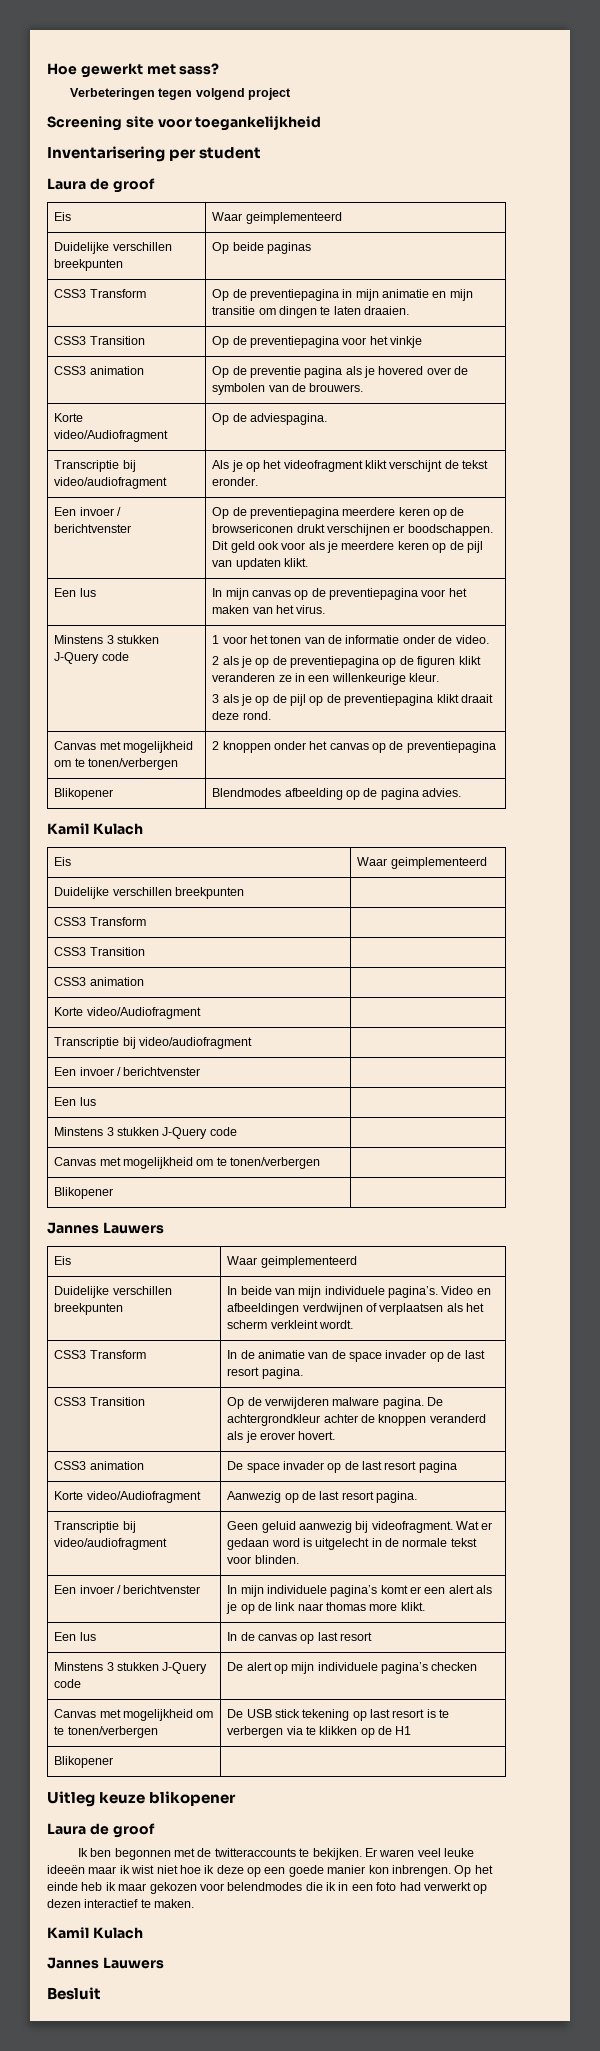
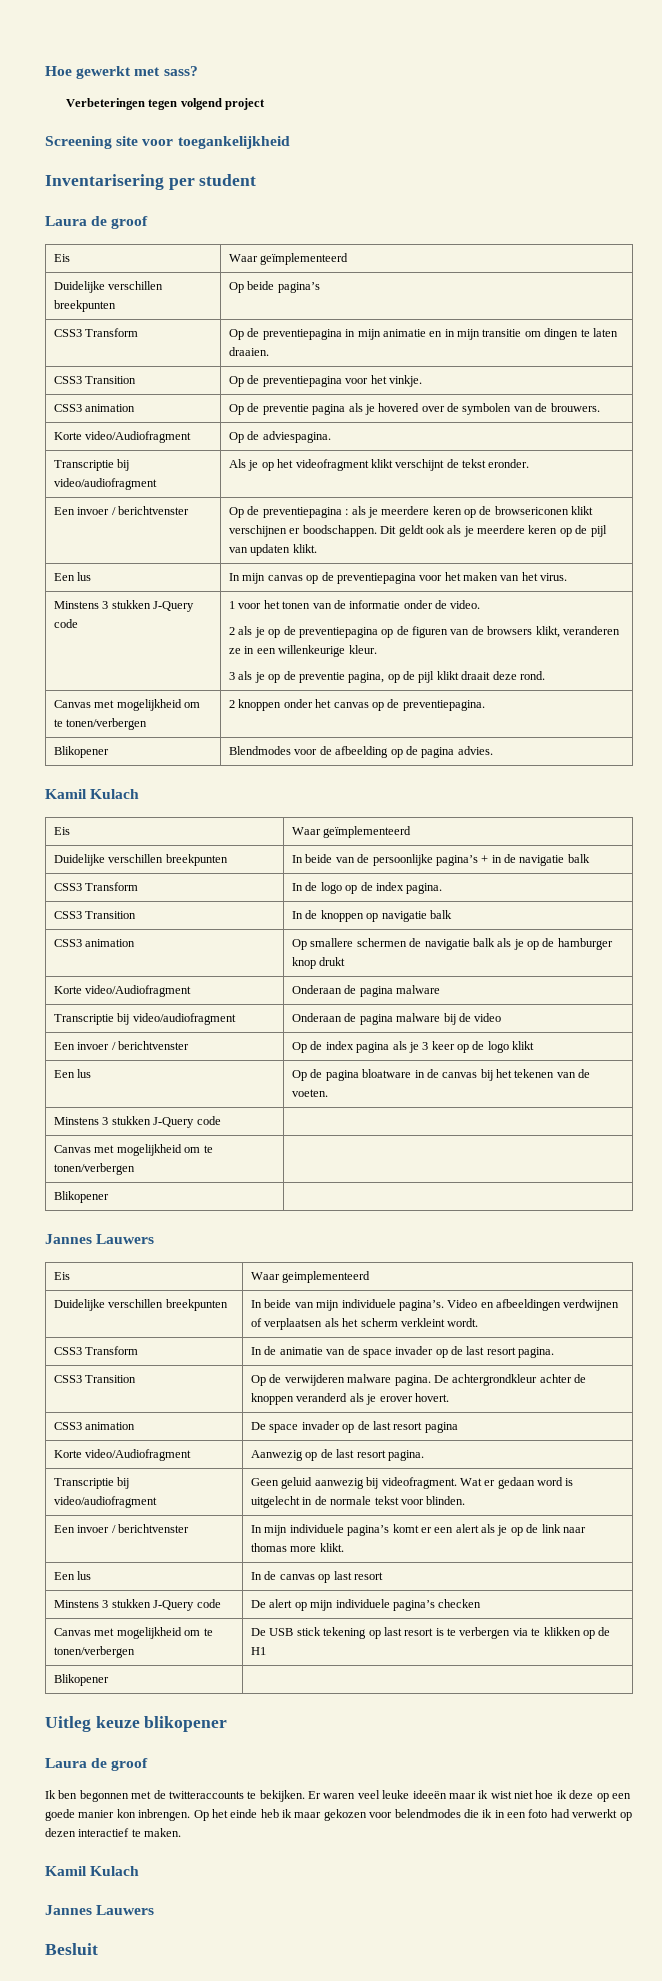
  Inventarisering per student
  Laura de groof
- Eis | Waar geimplementeerd
+ Eis | Waar geïmplementeerd
- Duidelijke verschillen breekpunten | Op beide paginas
+ Duidelijke verschillen breekpunten | Op beide pagina’s
- CSS3 Transform | Op de preventiepagina in mijn animatie en mijn transitie om dingen te laten draaien.
+ CSS3 Transform | Op de preventiepagina in mijn animatie en in mijn transitie om dingen te laten draaien.
- CSS3 Transition | Op de preventiepagina voor het vinkje
+ CSS3 Transition | Op de preventiepagina voor het vinkje.
- Een invoer / berichtvenster | Op de preventiepagina meerdere keren op de browsericonen drukt verschijnen er boodschappen. Dit geld ook voor als je meerdere keren op de pijl van updaten klikt.
+ Een invoer / berichtvenster | Op de preventiepagina : als je meerdere keren op de browsericonen klikt verschijnen er boodschappen. Dit geldt ook als je meerdere keren op de pijl van updaten klikt.
- 2 als je op de preventiepagina op de figuren klikt veranderen ze in een willenkeurige kleur.
+ 2 als je op de preventiepagina op de figuren van de browsers klikt, veranderen ze in een willenkeurige kleur.
- 3 als je op de pijl op de preventiepagina klikt draait deze rond.
+ 3 als je op de preventie pagina, op de pijl klikt draait deze rond.
- Canvas met mogelijkheid om te tonen/verbergen | 2 knoppen onder het canvas op de preventiepagina
+ Canvas met mogelijkheid om te tonen/verbergen | 2 knoppen onder het canvas op de preventiepagina.
- Blikopener | Blendmodes afbeelding op de pagina advies.
+ Blikopener | Blendmodes voor de afbeelding op de pagina advies.
  Kamil Kulach
- Eis | Waar geimplementeerd
- Duidelijke verschillen breekpunten |
- CSS3 Transform |
- CSS3 Transition |
- CSS3 animation |
- Korte video/Audiofragment |
- Transcriptie bij video/audiofragment |
- Een invoer / berichtvenster |
- Een lus |
+ Eis | Waar geïmplementeerd
+ Duidelijke verschillen breekpunten | In beide van de persoonlijke pagina’s + in de navigatie balk
+ CSS3 Transform | In de logo op de index pagina.
+ CSS3 Transition | In de knoppen op navigatie balk
+ CSS3 animation | Op smallere schermen de navigatie balk als je op de hamburger knop drukt
+ Korte video/Audiofragment | Onderaan de pagina malware
+ Transcriptie bij video/audiofragment | Onderaan de pagina malware bij de video
+ Een invoer / berichtvenster | Op de index pagina als je 3 keer op de logo klikt
+ Een lus | Op de pagina bloatware in de canvas bij het tekenen van de voeten.

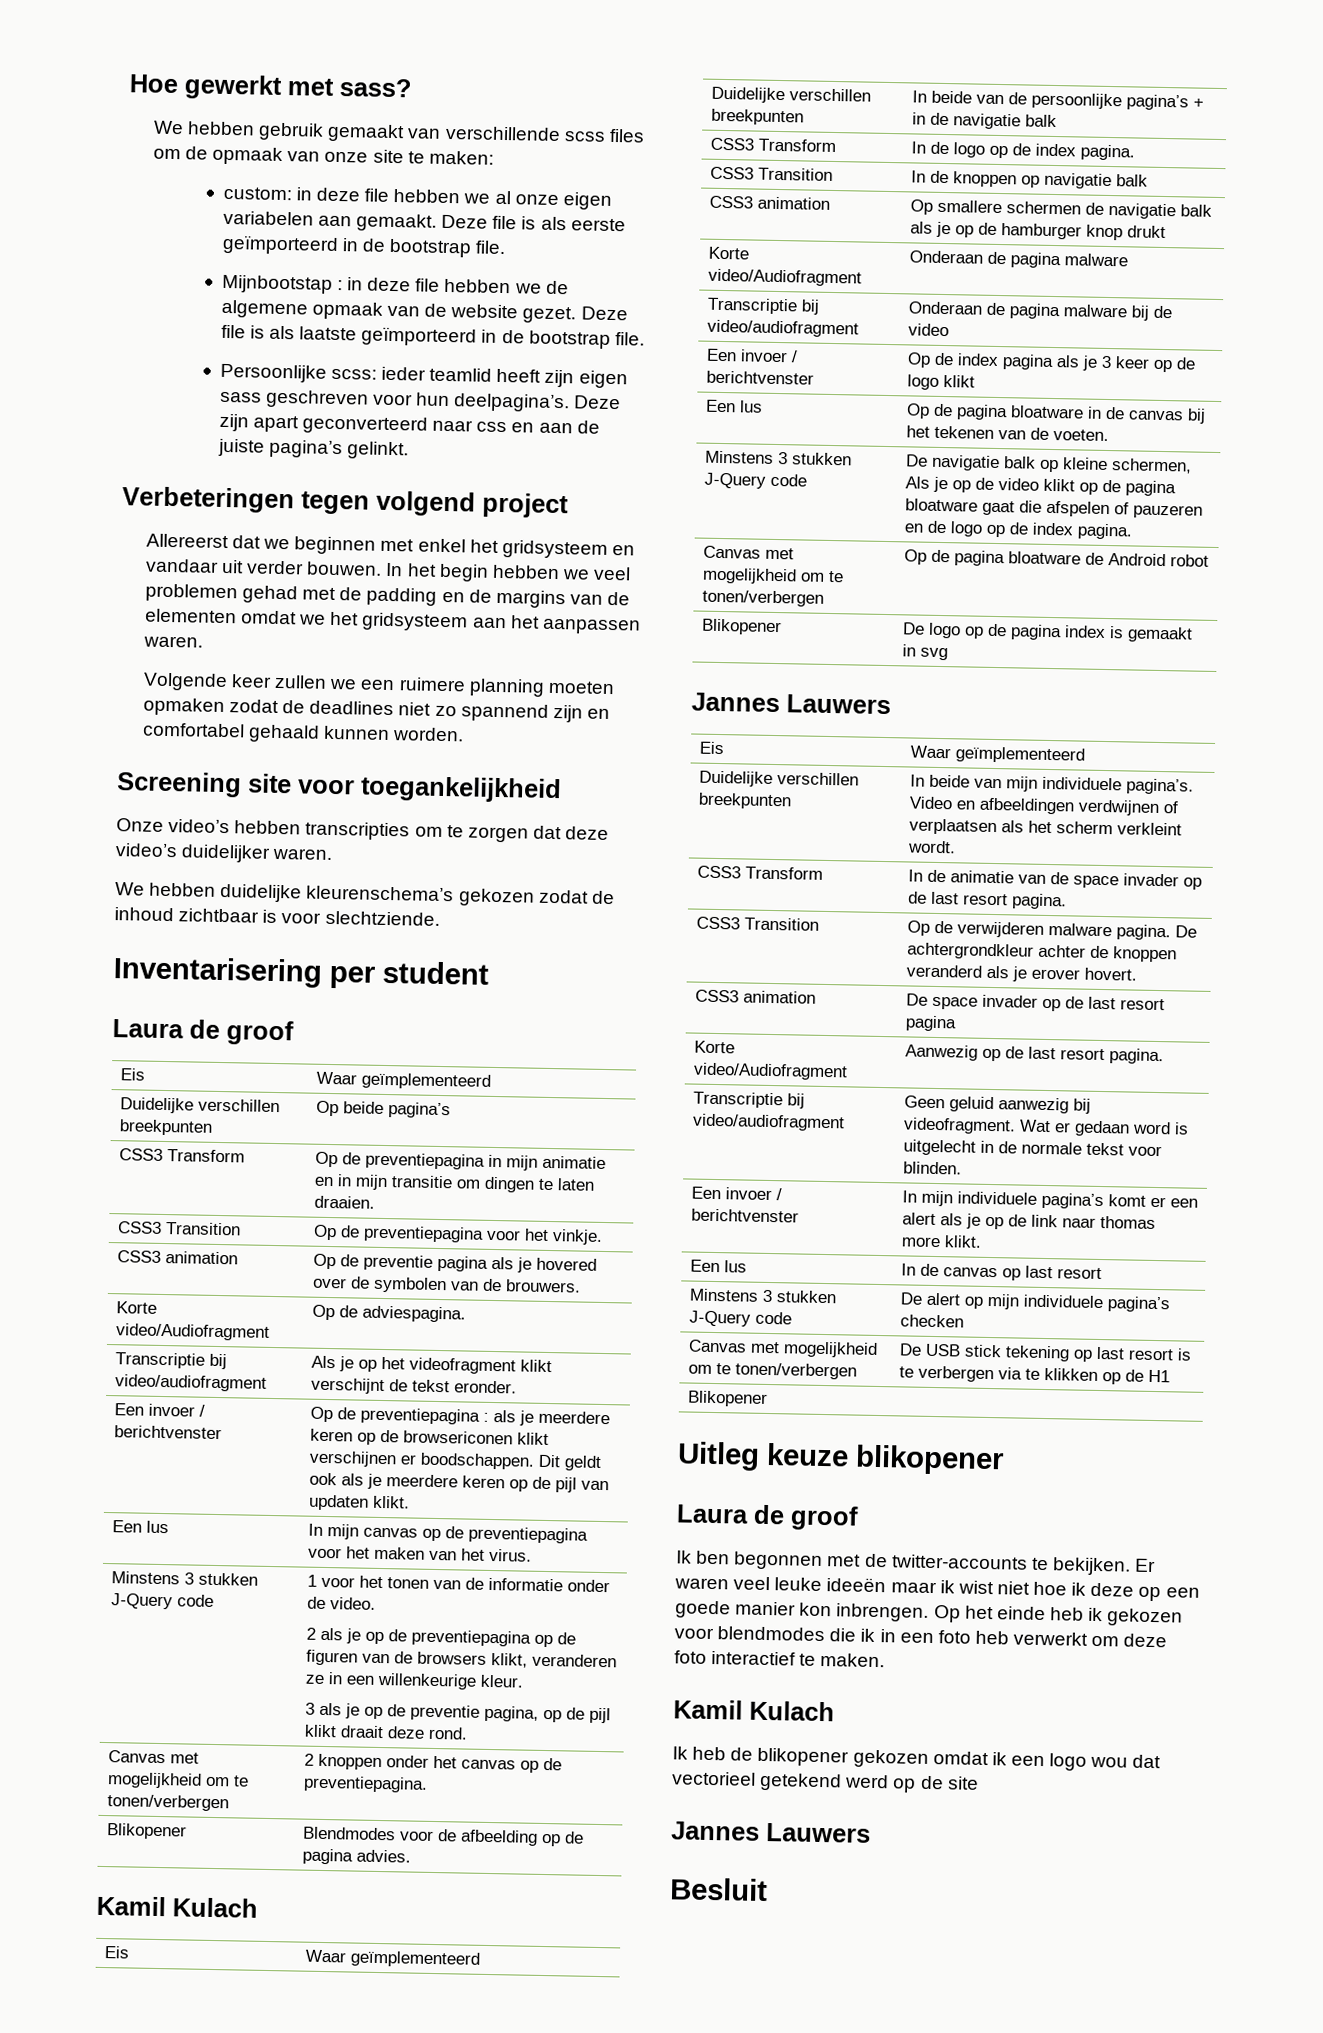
+ We hebben gebruik gemaakt van verschillende scss files om de opmaak van onze site te maken:
+ custom: in deze file hebben we al onze eigen variabelen aan gemaakt. Deze file is als eerste geïmporteerd in de bootstrap file.
+ Mijnbootstap : in deze file hebben we de algemene opmaak van de website gezet. Deze file is als laatste geïmporteerd in de bootstrap file.
+ Persoonlijke scss: ieder teamlid heeft zijn eigen sass geschreven voor hun deelpagina’s. Deze zijn apart geconverteerd naar css en aan de juiste pagina’s gelinkt.
  Verbeteringen tegen volgend project
+ Allereerst dat we beginnen met enkel het gridsysteem en vandaar uit verder bouwen. In het begin hebben we veel problemen gehad met de padding en de margins van de elementen omdat we het gridsysteem aan het aanpassen waren.
+ Volgende keer zullen we een ruimere planning moeten opmaken zodat de deadlines niet zo spannend zijn en comfortabel gehaald kunnen worden.
  Screening site voor toegankelijkheid
+ Onze video’s hebben transcripties om te zorgen dat deze video’s duidelijker waren.
+ We hebben duidelijke kleurenschema’s gekozen zodat de inhoud zichtbaar is voor slechtziende.
  Een lus | Op de pagina bloatware in de canvas bij het tekenen van de voeten.
- Minstens 3 stukken J-Query code |
- Canvas met mogelijkheid om te tonen/verbergen |
- Blikopener |
+ Minstens 3 stukken J-Query code | De navigatie balk op kleine schermen, Als je op de video klikt op de pagina bloatware gaat die afspelen of pauzeren en de logo op de index pagina.
+ Canvas met mogelijkheid om te tonen/verbergen | Op de pagina bloatware de Android robot
+ Blikopener | De logo op de pagina index is gemaakt in svg
  Jannes Lauwers
- Eis | Waar geimplementeerd
+ Eis | Waar geïmplementeerd
- Ik ben begonnen met de twitteraccounts te bekijken.
+ Ik ben begonnen met de twitter-accounts te bekijken.
- Op het einde heb ik maar gekozen voor belendmodes die ik in een foto had verwerkt op dezen interactief te maken.
+ Op het einde heb ik gekozen voor blendmodes die ik in een foto heb verwerkt om deze foto interactief te maken.
+ Ik heb de blikopener gekozen omdat ik een logo wou dat vectorieel getekend werd op de site

